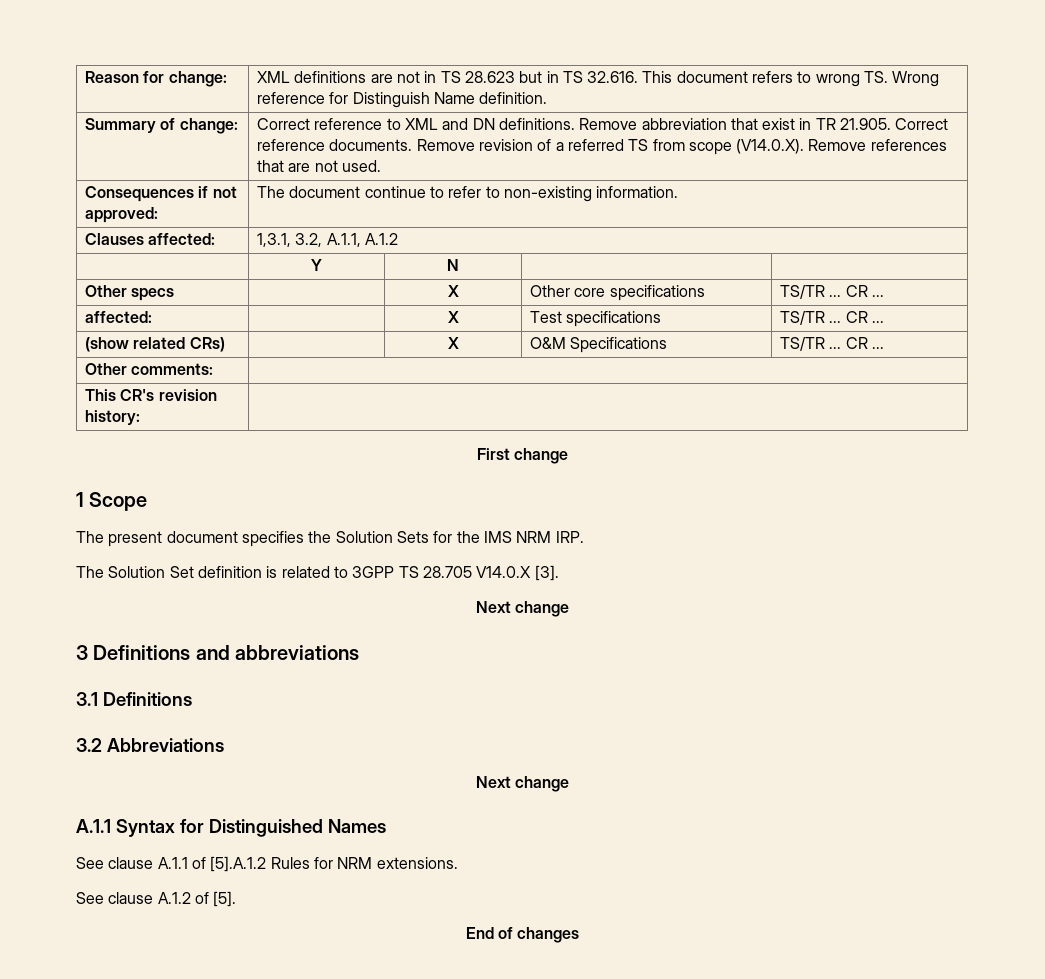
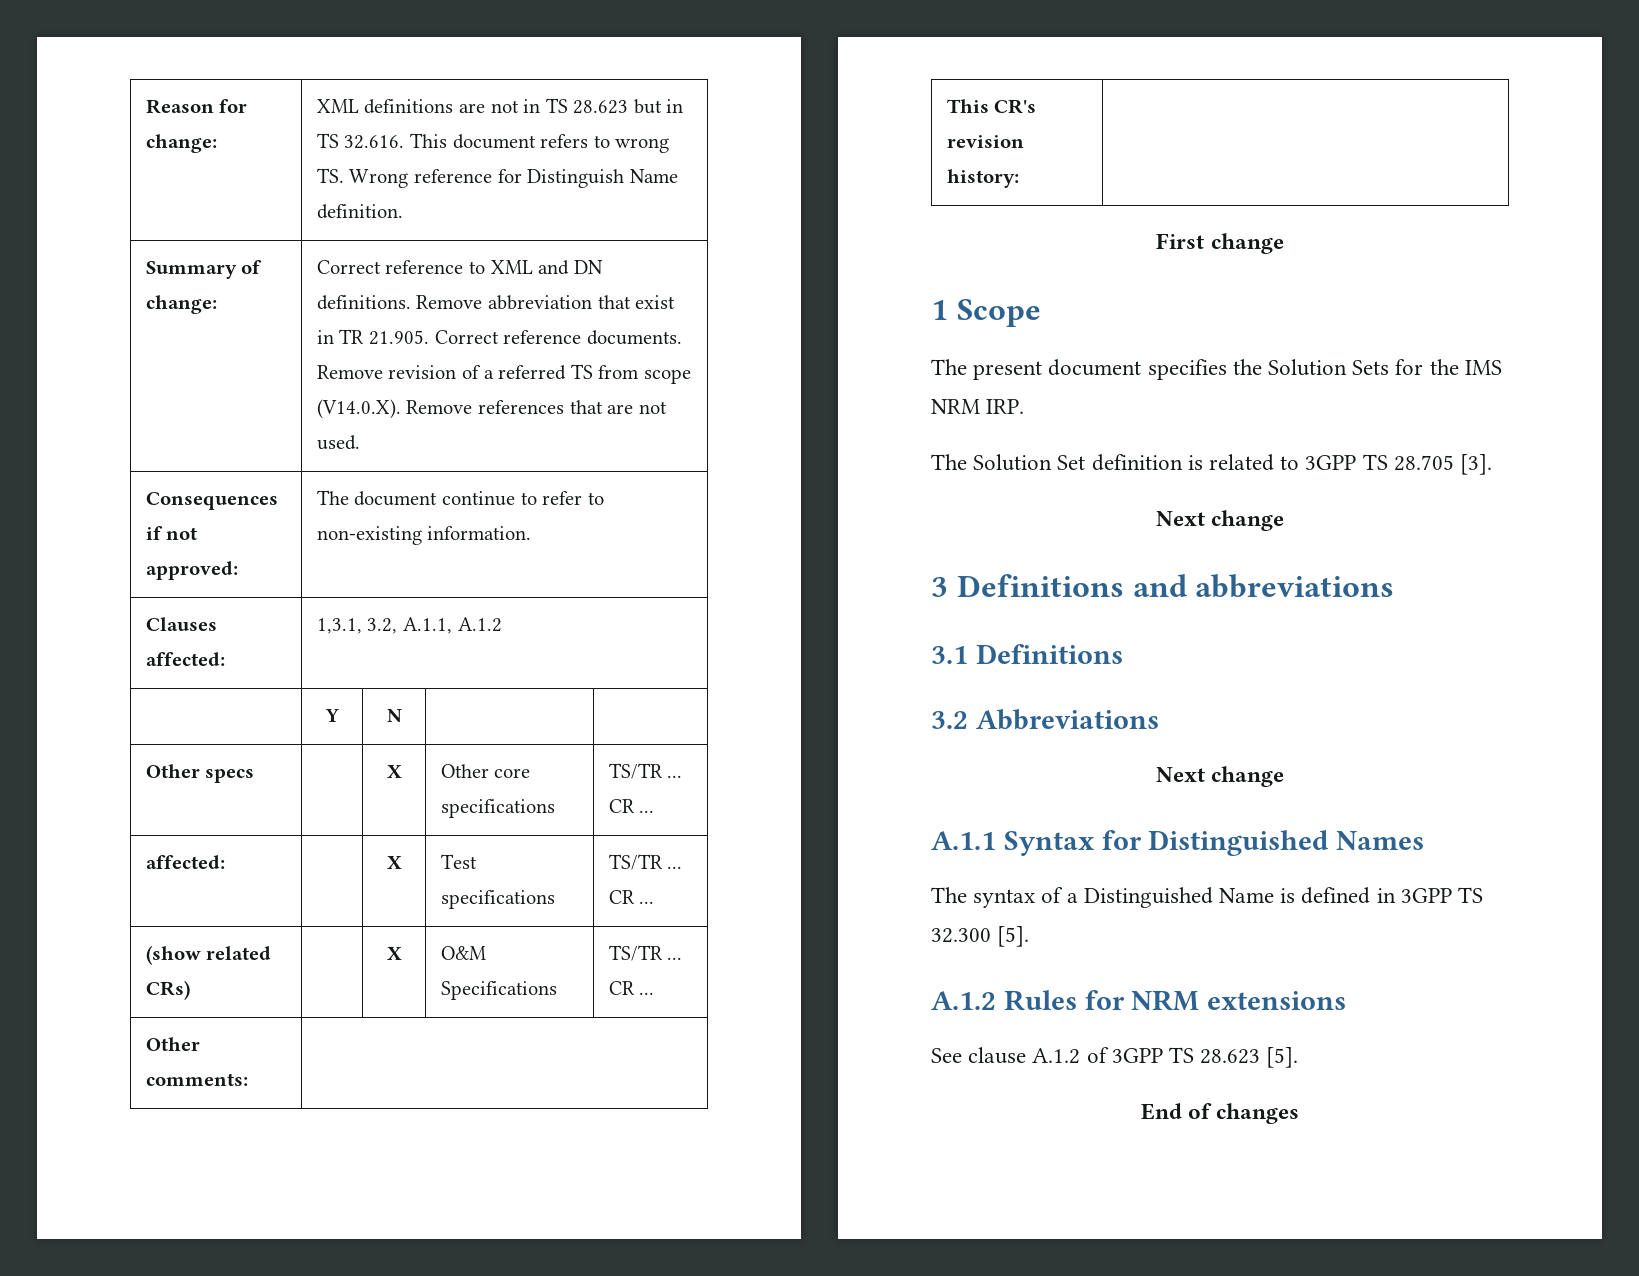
- The Solution Set definition is related to 3GPP TS 28.705 V14.0.X [3].
+ The Solution Set definition is related to 3GPP TS 28.705 [3].
- See clause A.1.1 of [5].A.1.2 Rules for NRM extensions.
+ The syntax of a Distinguished Name is defined in 3GPP TS 32.300 [5].
+ A.1.2 Rules for NRM extensions
- See clause A.1.2 of [5].
+ See clause A.1.2 of 3GPP TS 28.623 [5].

